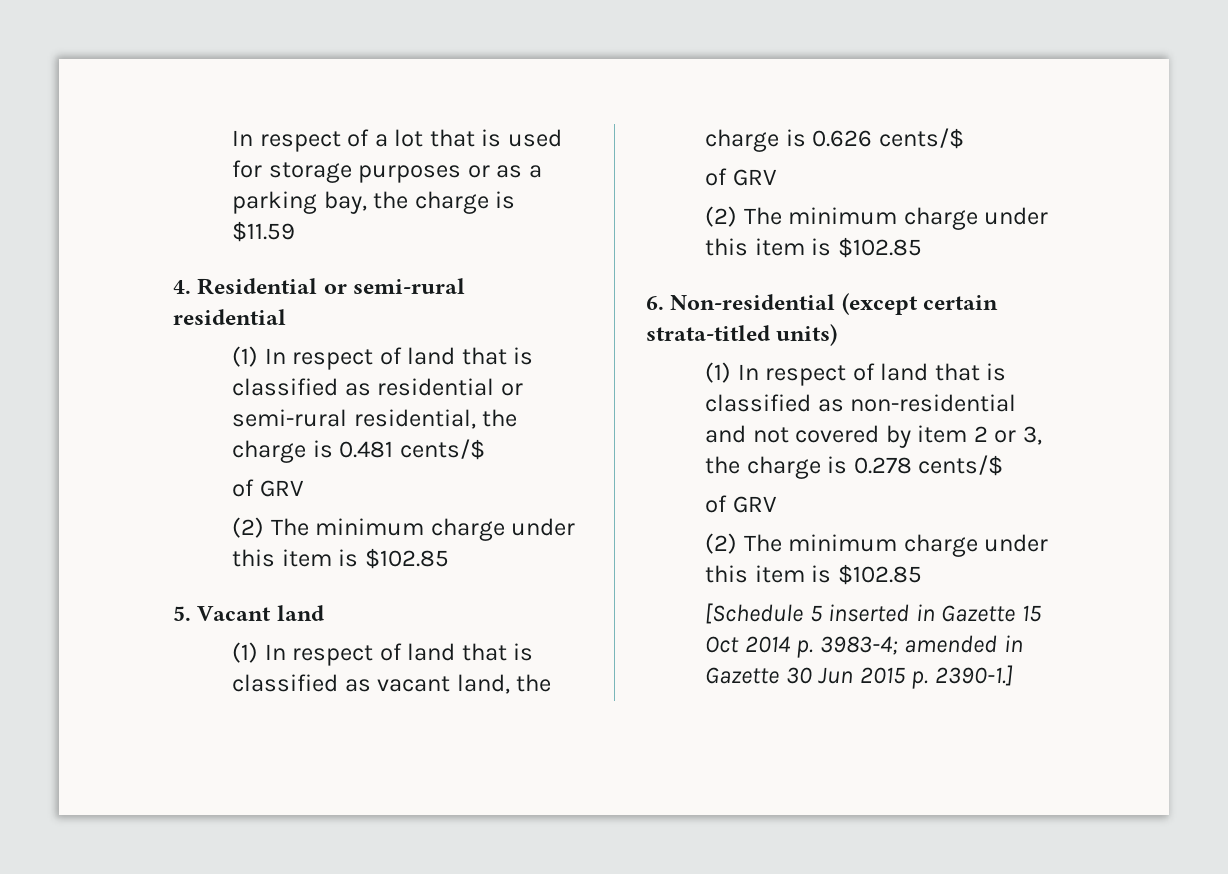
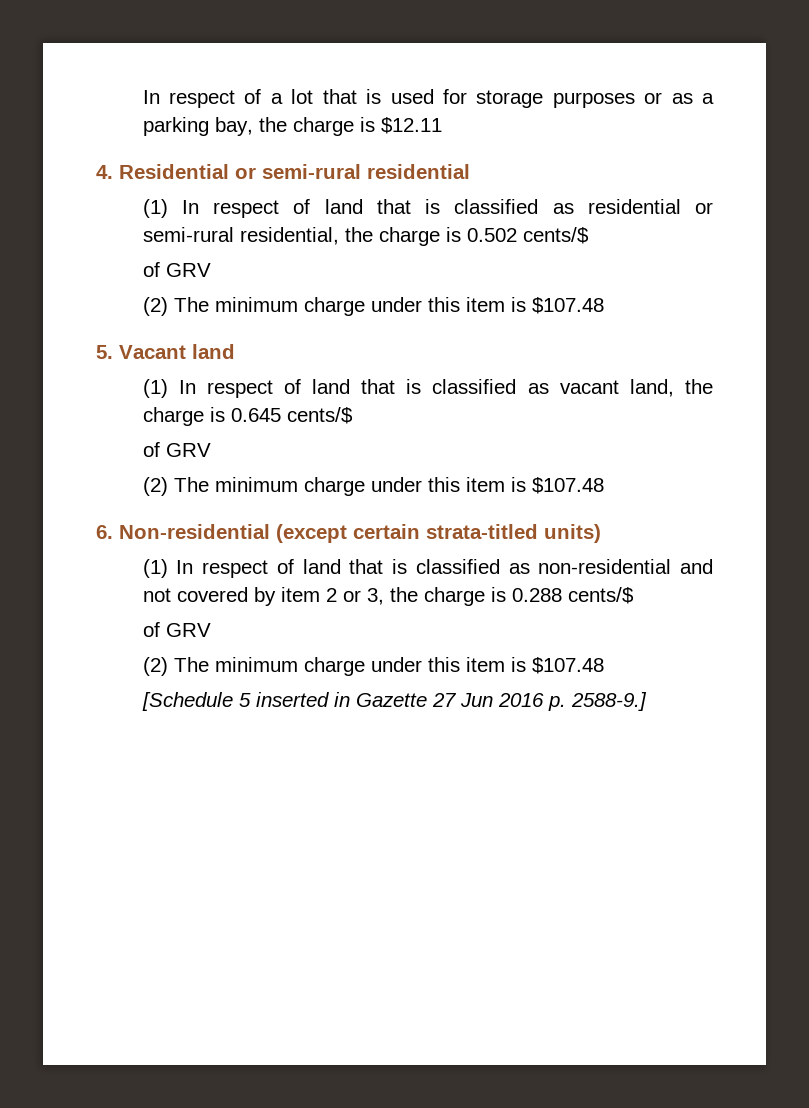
- In respect of a lot that is used for storage purposes or as a parking bay, the charge is $11.59
+ In respect of a lot that is used for storage purposes or as a parking bay, the charge is $12.11
- (1) In respect of land that is classified as residential or semi-rural residential, the charge is 0.481 cents/$
+ (1) In respect of land that is classified as residential or semi-rural residential, the charge is 0.502 cents/$
  of GRV
- (2) The minimum charge under this item is $102.85
+ (2) The minimum charge under this item is $107.48
- (1) In respect of land that is classified as vacant land, the charge is 0.626 cents/$
+ (1) In respect of land that is classified as vacant land, the charge is 0.645 cents/$
  of GRV
- (2) The minimum charge under this item is $102.85
+ (2) The minimum charge under this item is $107.48
- (1) In respect of land that is classified as non-residential and not covered by item 2 or 3, the charge is 0.278 cents/$
+ (1) In respect of land that is classified as non-residential and not covered by item 2 or 3, the charge is 0.288 cents/$
  of GRV
- (2) The minimum charge under this item is $102.85
+ (2) The minimum charge under this item is $107.48
- [Schedule 5 inserted in Gazette 15 Oct 2014 p. 3983-4; amended in Gazette 30 Jun 2015 p. 2390-1.]
+ [Schedule 5 inserted in Gazette 27 Jun 2016 p. 2588-9.]

